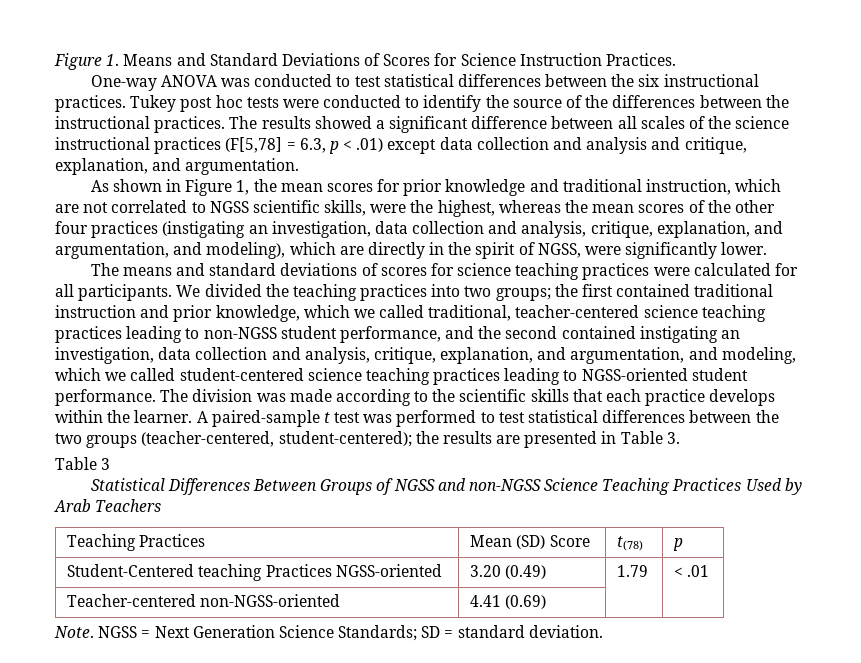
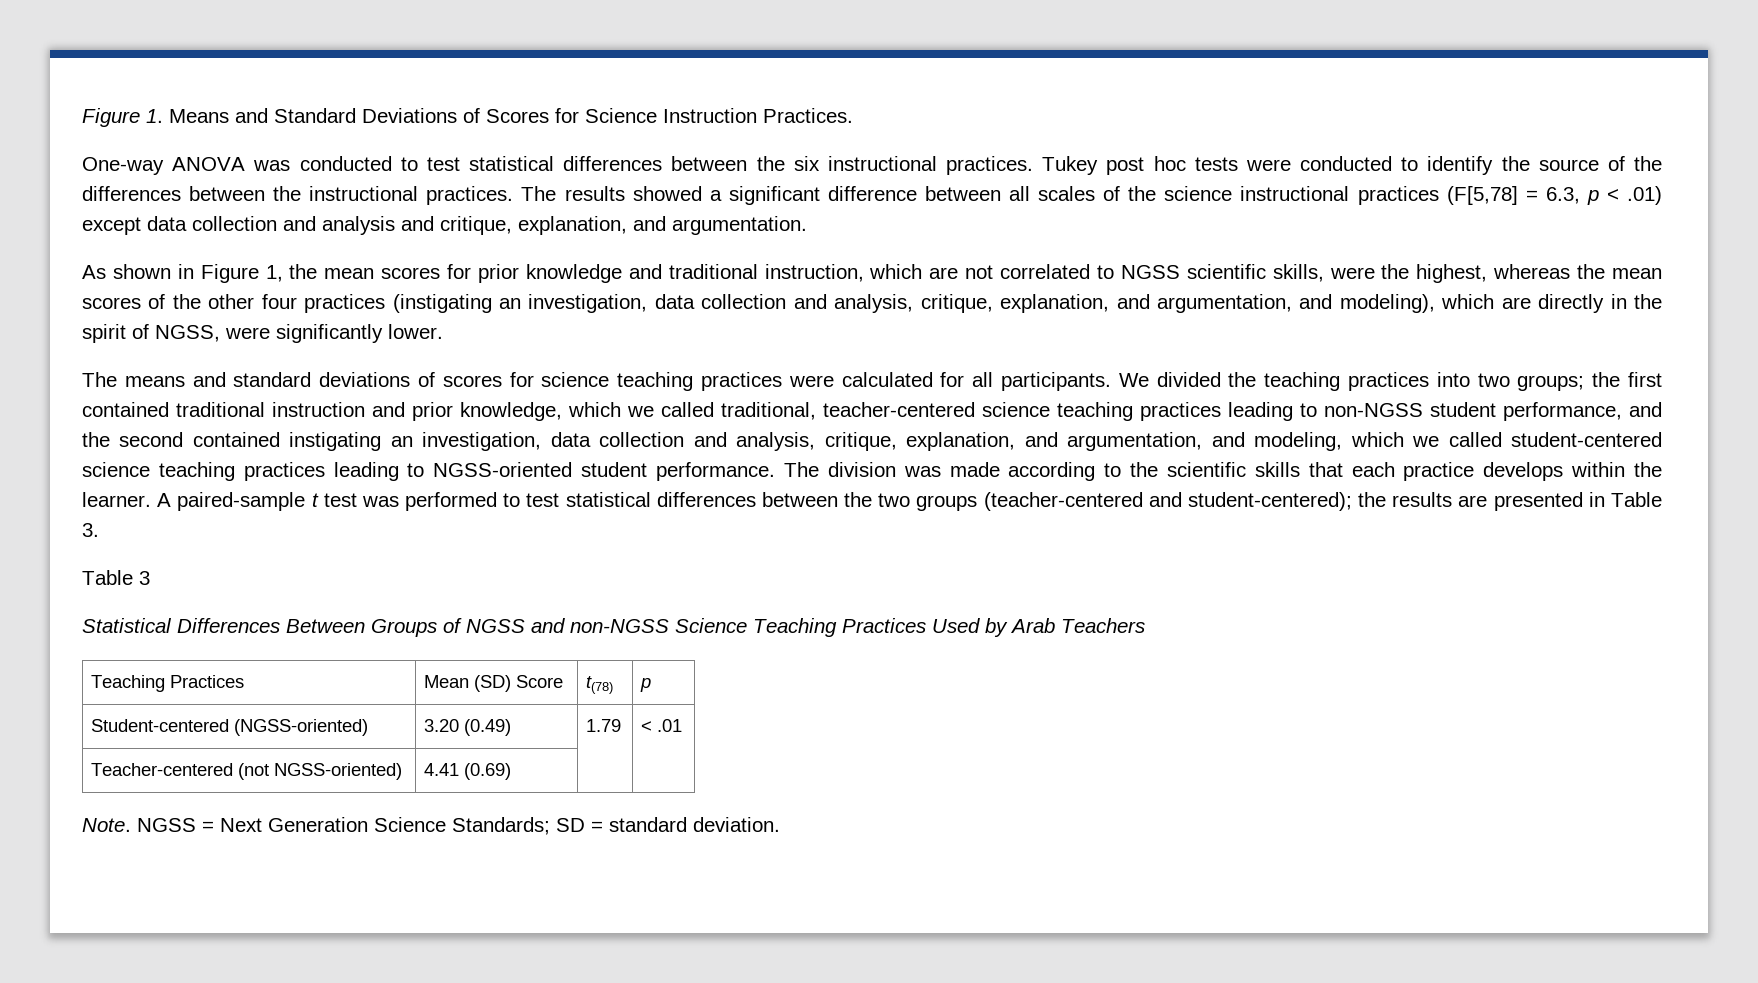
- A paired-sample t test was performed to test statistical differences between the two groups (teacher-centered, student-centered); the results are presented in Table 3.
+ A paired-sample t test was performed to test statistical differences between the two groups (teacher-centered and student-centered); the results are presented in Table 3.
- Student-Centered teaching Practices NGSS-oriented | 3.20 (0.49) | 1.79 | < .01
+ Student-centered (NGSS-oriented) | 3.20 (0.49) | 1.79 | < .01
- Teacher-centered non-NGSS-oriented | 4.41 (0.69) | |
+ Teacher-centered (not NGSS-oriented) | 4.41 (0.69) | |

